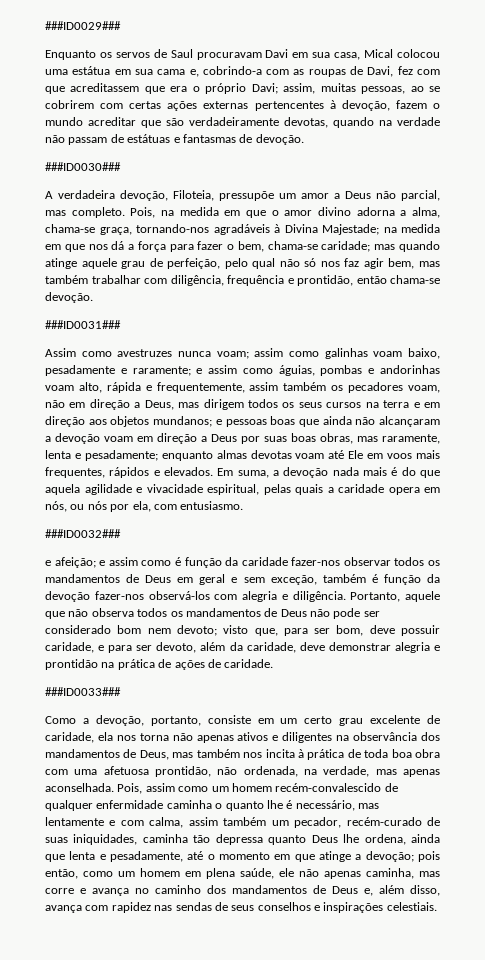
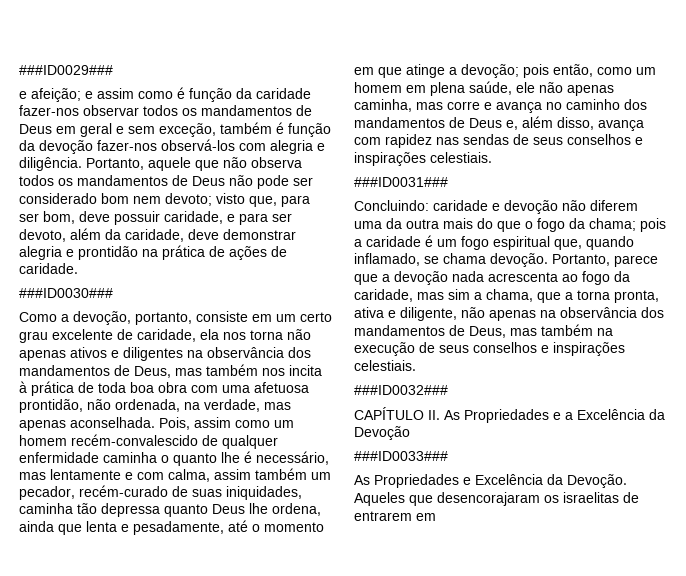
- Enquanto os servos de Saul procuravam Davi em sua casa, Mical colocou uma estátua em sua cama e, cobrindo-a com as roupas de Davi, fez com que acreditassem que era o próprio Davi; assim, muitas pessoas, ao se cobrirem com certas ações externas pertencentes à devoção, fazem o mundo acreditar que são verdadeiramente devotas, quando na verdade não passam de estátuas e fantasmas de devoção.
- ###ID0030###
- A verdadeira devoção, Filoteia, pressupõe um amor a Deus não parcial, mas completo. Pois, na medida em que o amor divino adorna a alma, chama-se graça, tornando-nos agradáveis à Divina Majestade; na medida em que nos dá a força para fazer o bem, chama-se caridade; mas quando atinge aquele grau de perfeição, pelo qual não só nos faz agir bem, mas também trabalhar com diligência, frequência e prontidão, então chama-se devoção.
- ###ID0031###
- Assim como avestruzes nunca voam; assim como galinhas voam baixo, pesadamente e raramente; e assim como águias, pombas e andorinhas voam alto, rápida e frequentemente, assim também os pecadores voam, não em direção a Deus, mas dirigem todos os seus cursos na terra e em direção aos objetos mundanos; e pessoas boas que ainda não alcançaram a devoção voam em direção a Deus por suas boas obras, mas raramente, lenta e pesadamente; enquanto almas devotas voam até Ele em voos mais frequentes, rápidos e elevados. Em suma, a devoção nada mais é do que aquela agilidade e vivacidade espiritual, pelas quais a caridade opera em nós, ou nós por ela, com entusiasmo.
- ###ID0032###
- ###ID0033###
+ ###ID0030###
+ ###ID0031###
+ Concluindo: caridade e devoção não diferem uma da outra mais do que o fogo da chama; pois a caridade é um fogo espiritual que, quando inflamado, se chama devoção. Portanto, parece que a devoção nada acrescenta ao fogo da caridade, mas sim a chama, que a torna pronta, ativa e diligente, não apenas na observância dos mandamentos de Deus, mas também na execução de seus conselhos e inspirações celestiais.
+ ###ID0032###
+ CAPÍTULO II. As Propriedades e a Excelência da Devoção
+ ###ID0033###
+ As Propriedades e Excelência da Devoção. Aqueles que desencorajaram os israelitas de entrarem em

